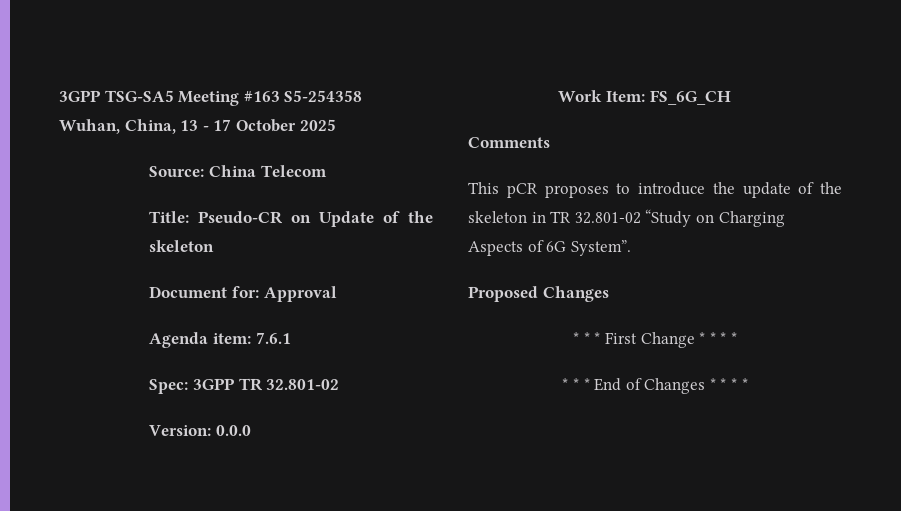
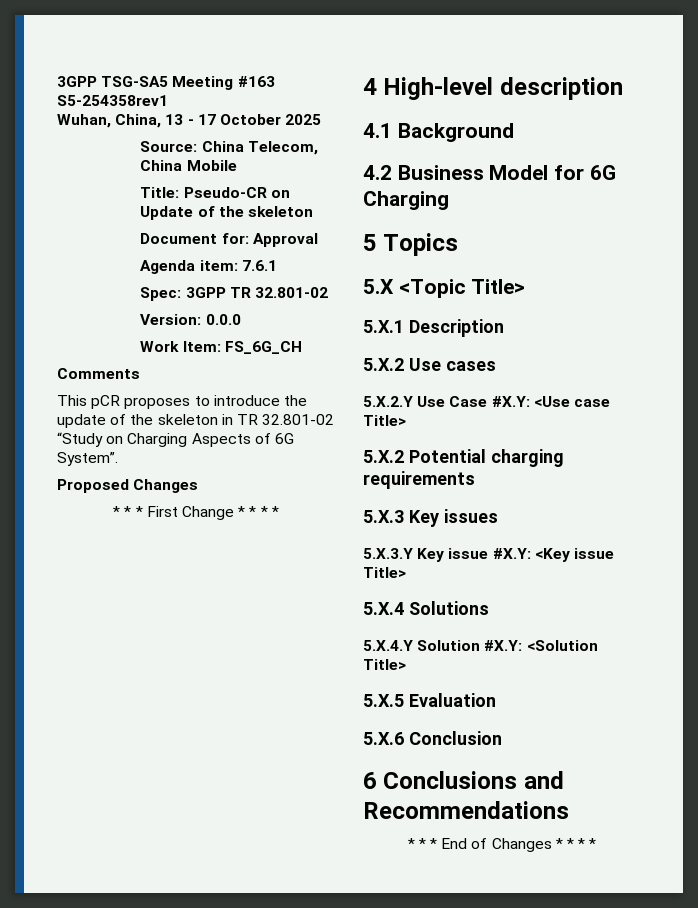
- 3GPP TSG-SA5 Meeting #163 S5-254358
+ 3GPP TSG-SA5 Meeting #163 S5-254358rev1
- Source: China Telecom
+ Source: China Telecom, China Mobile
+ 4 High-level description
+ 4.1 Background
+ 4.2 Business Model for 6G Charging
+ 5 Topics
+ 5.X <Topic Title>
+ 5.X.1 Description
+ 5.X.2 Use cases
+ 5.X.2.Y Use Case #X.Y: <Use case Title>
+ 5.X.2 Potential charging requirements
+ 5.X.3 Key issues
+ 5.X.3.Y Key issue #X.Y: <Key issue Title>
+ 5.X.4 Solutions
+ 5.X.4.Y Solution #X.Y: <Solution Title>
+ 5.X.5 Evaluation
+ 5.X.6 Conclusion
+ 6 Conclusions and Recommendations

